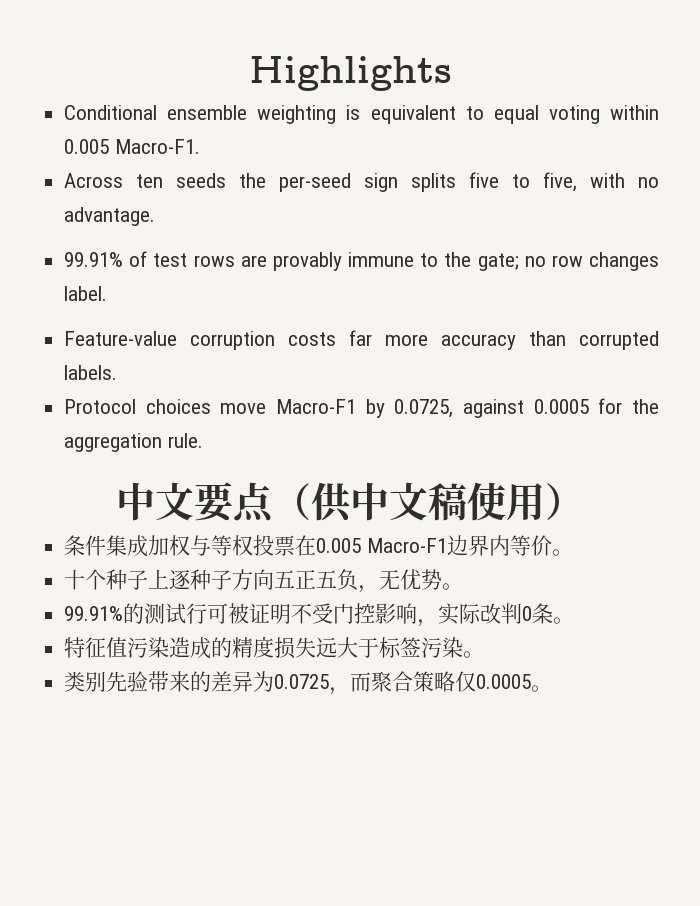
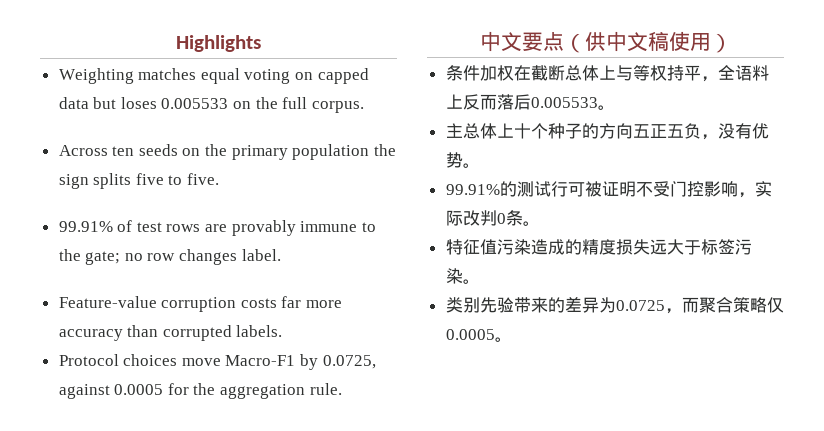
- Conditional ensemble weighting is equivalent to equal voting within 0.005 Macro-F1.
- Across ten seeds the per-seed sign splits five to five, with no advantage.
+ Weighting matches equal voting on capped data but loses 0.005533 on the full corpus.
+ Across ten seeds on the primary population the sign splits five to five.
- 条件集成加权与等权投票在0.005 Macro-F1边界内等价。
- 十个种子上逐种子方向五正五负，无优势。
+ 条件加权在截断总体上与等权持平，全语料上反而落后0.005533。
+ 主总体上十个种子的方向五正五负，没有优势。

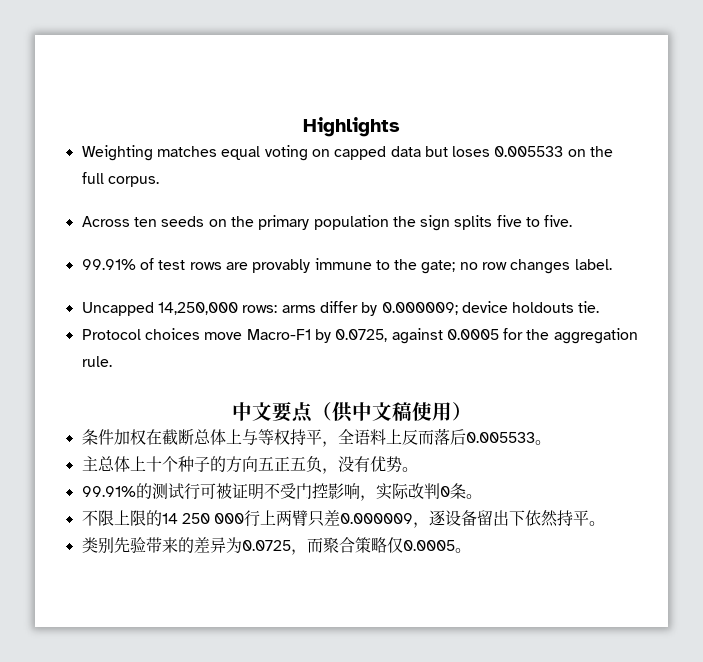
- Feature-value corruption costs far more accuracy than corrupted labels.
+ Uncapped 14,250,000 rows: arms differ by 0.000009; device holdouts tie.
- 特征值污染造成的精度损失远大于标签污染。
+ 不限上限的14 250 000行上两臂只差0.000009，逐设备留出下依然持平。

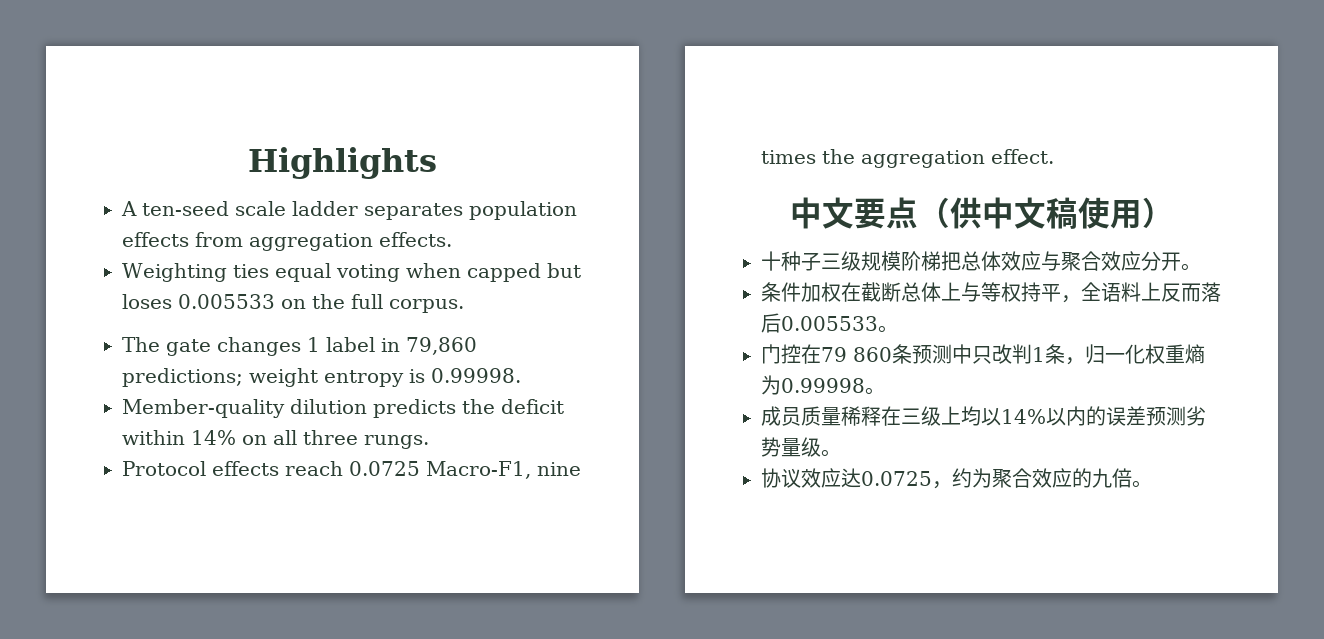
+ A ten-seed scale ladder separates population effects from aggregation effects.
- Weighting matches equal voting on capped data but loses 0.005533 on the full corpus.
+ Weighting ties equal voting when capped but loses 0.005533 on the full corpus.
- Across ten seeds on the primary population the sign splits five to five.
- 99.91% of test rows are provably immune to the gate; no row changes label.
- Uncapped 14,250,000 rows: arms differ by 0.000009; device holdouts tie.
- Protocol choices move Macro-F1 by 0.0725, against 0.0005 for the aggregation rule.
+ The gate changes 1 label in 79,860 predictions; weight entropy is 0.99998.
+ Member-quality dilution predicts the deficit within 14% on all three rungs.
+ Protocol effects reach 0.0725 Macro-F1, nine times the aggregation effect.
+ 十种子三级规模阶梯把总体效应与聚合效应分开。
- 主总体上十个种子的方向五正五负，没有优势。
- 99.91%的测试行可被证明不受门控影响，实际改判0条。
- 不限上限的14 250 000行上两臂只差0.000009，逐设备留出下依然持平。
- 类别先验带来的差异为0.0725，而聚合策略仅0.0005。
+ 门控在79 860条预测中只改判1条，归一化权重熵为0.99998。
+ 成员质量稀释在三级上均以14%以内的误差预测劣势量级。
+ 协议效应达0.0725，约为聚合效应的九倍。

